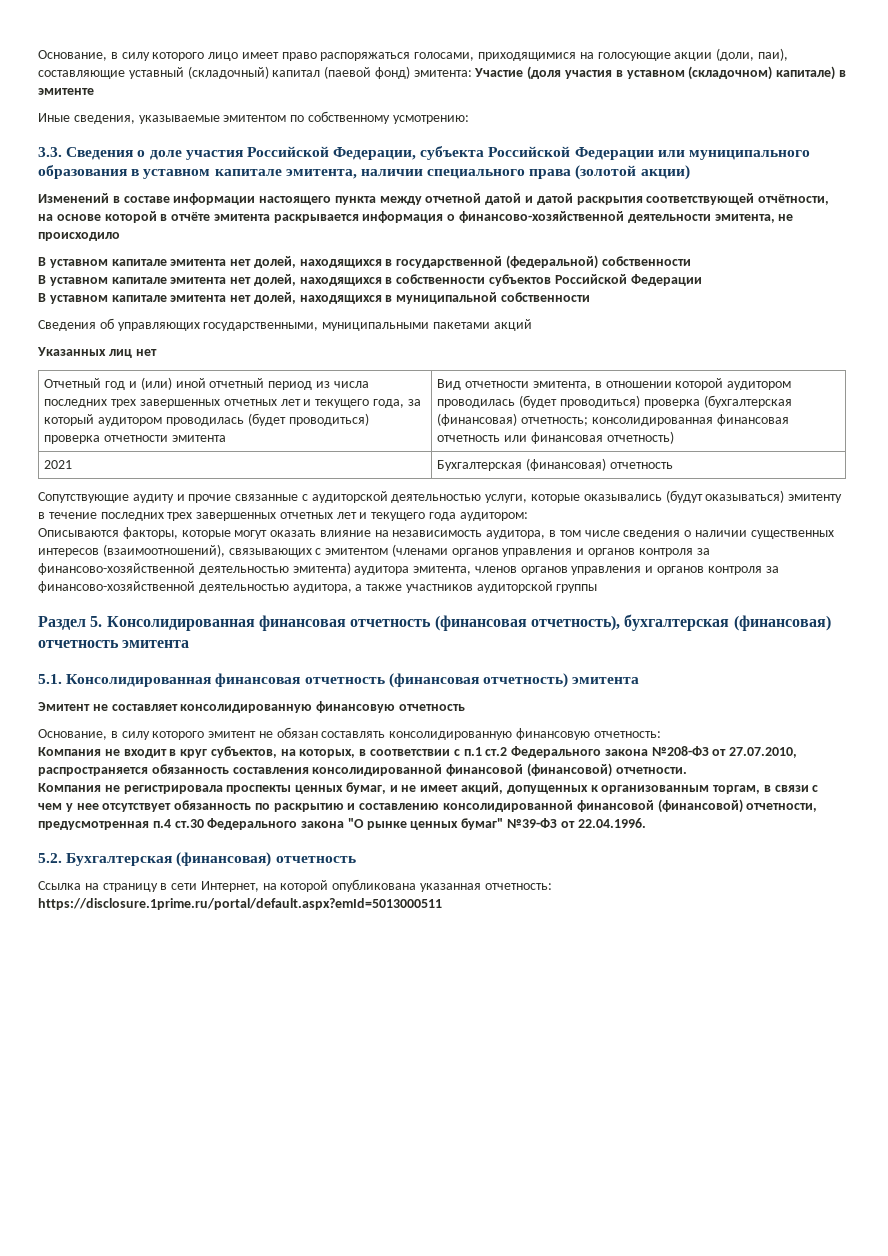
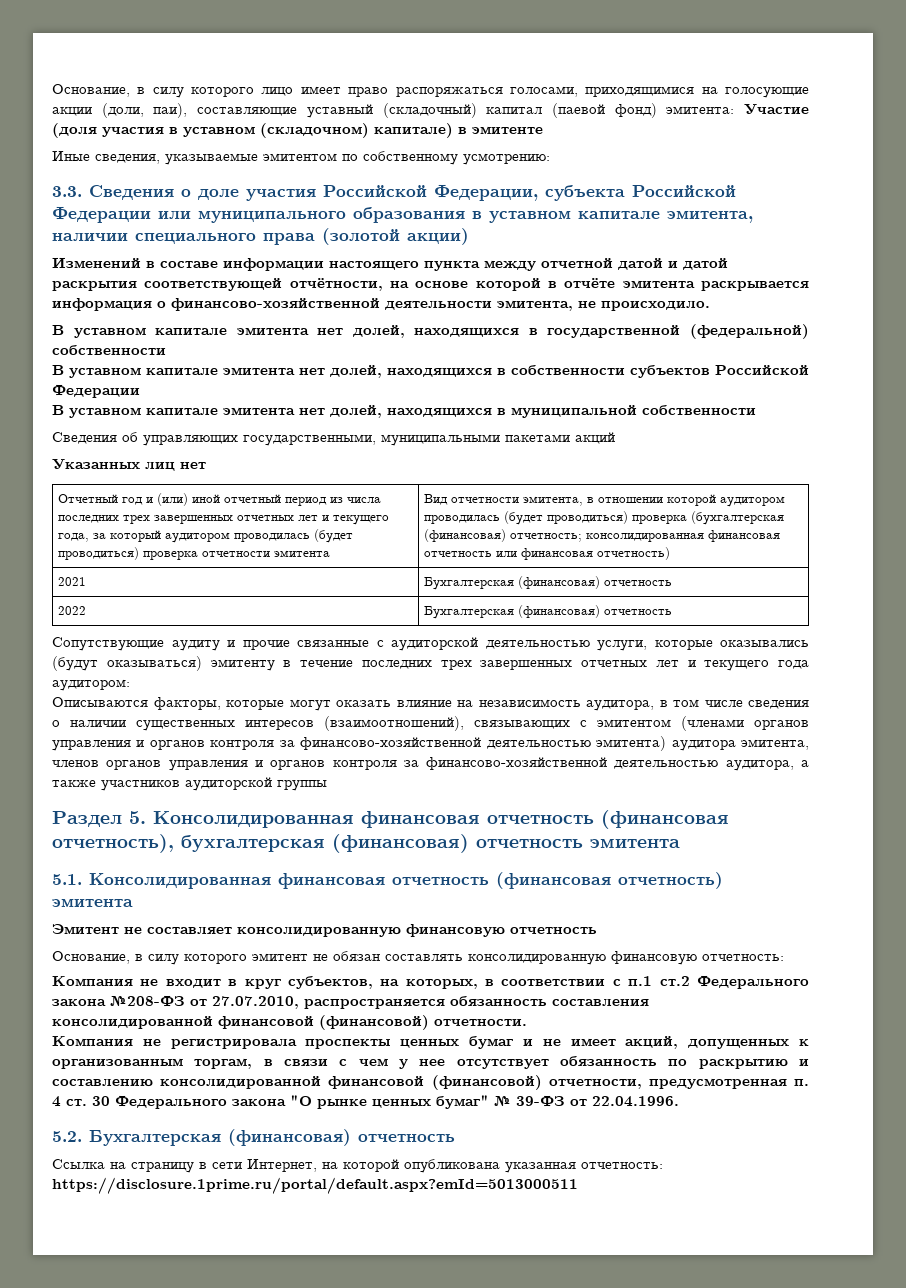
- Изменений в составе информации настоящего пункта между отчетной датой и датой раскрытия соответствующей отчётности, на основе которой в отчёте эмитента раскрывается информация о финансово-хозяйственной деятельности эмитента, не происходило
+ Изменений в составе информации настоящего пункта между отчетной датой и датой раскрытия соответствующей отчётности, на основе которой в отчёте эмитента раскрывается информация о финансово-хозяйственной деятельности эмитента, не происходило.
+ 2022 | Бухгалтерская (финансовая) отчетность
- Компания не регистрировала проспекты ценных бумаг, и не имеет акций, допущенных к организованным торгам, в связи с чем у нее отсутствует обязанность по раскрытию и составлению консолидированной финансовой (финансовой) отчетности, предусмотренная п.4 ст.30 Федерального закона "О рынке ценных бумаг" №39-ФЗ от 22.04.1996.
+ Компания не регистрировала проспекты ценных бумаг и не имеет акций, допущенных к организованным торгам, в связи с чем у нее отсутствует обязанность по раскрытию и составлению консолидированной финансовой (финансовой) отчетности, предусмотренная п. 4 ст. 30 Федерального закона "О рынке ценных бумаг" № 39-ФЗ от 22.04.1996.

